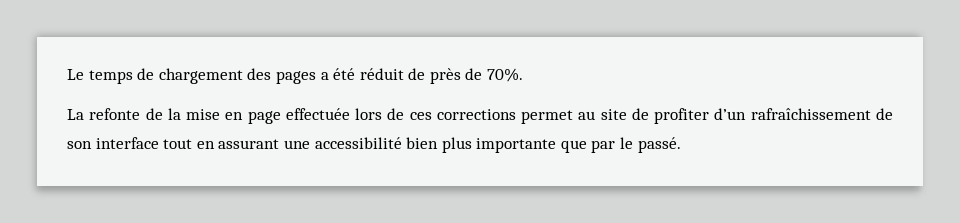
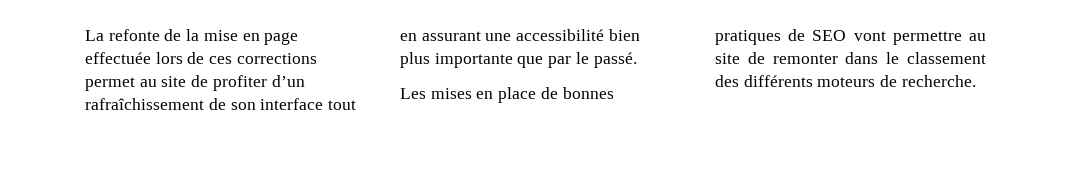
- Le temps de chargement des pages a été réduit de près de 70%.
+ Les mises en place de bonnes pratiques de SEO vont permettre au site de remonter dans le classement des différents moteurs de recherche.

